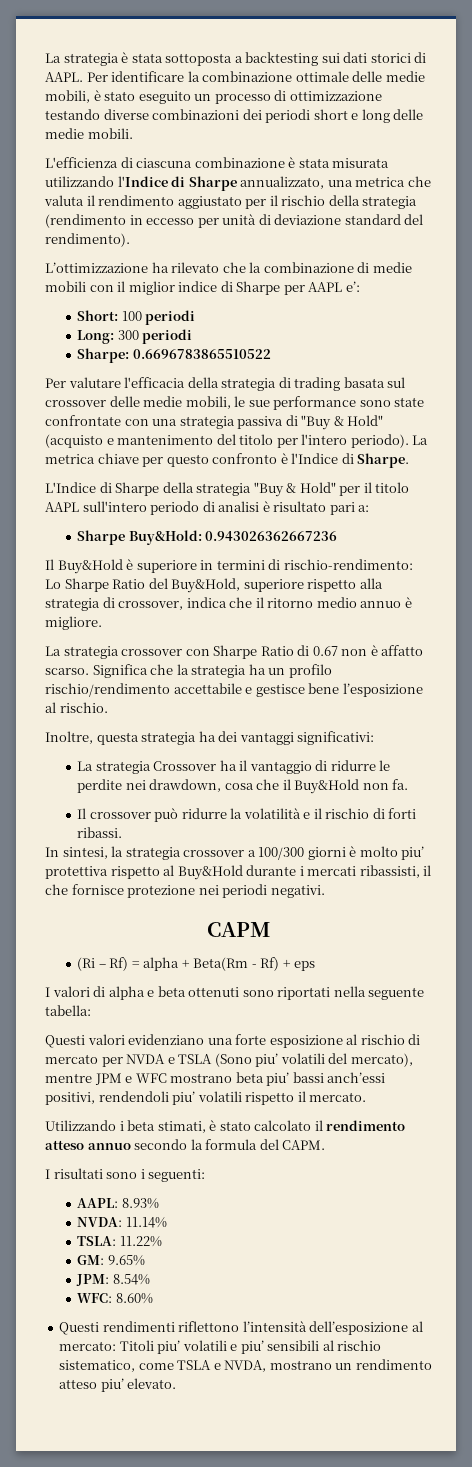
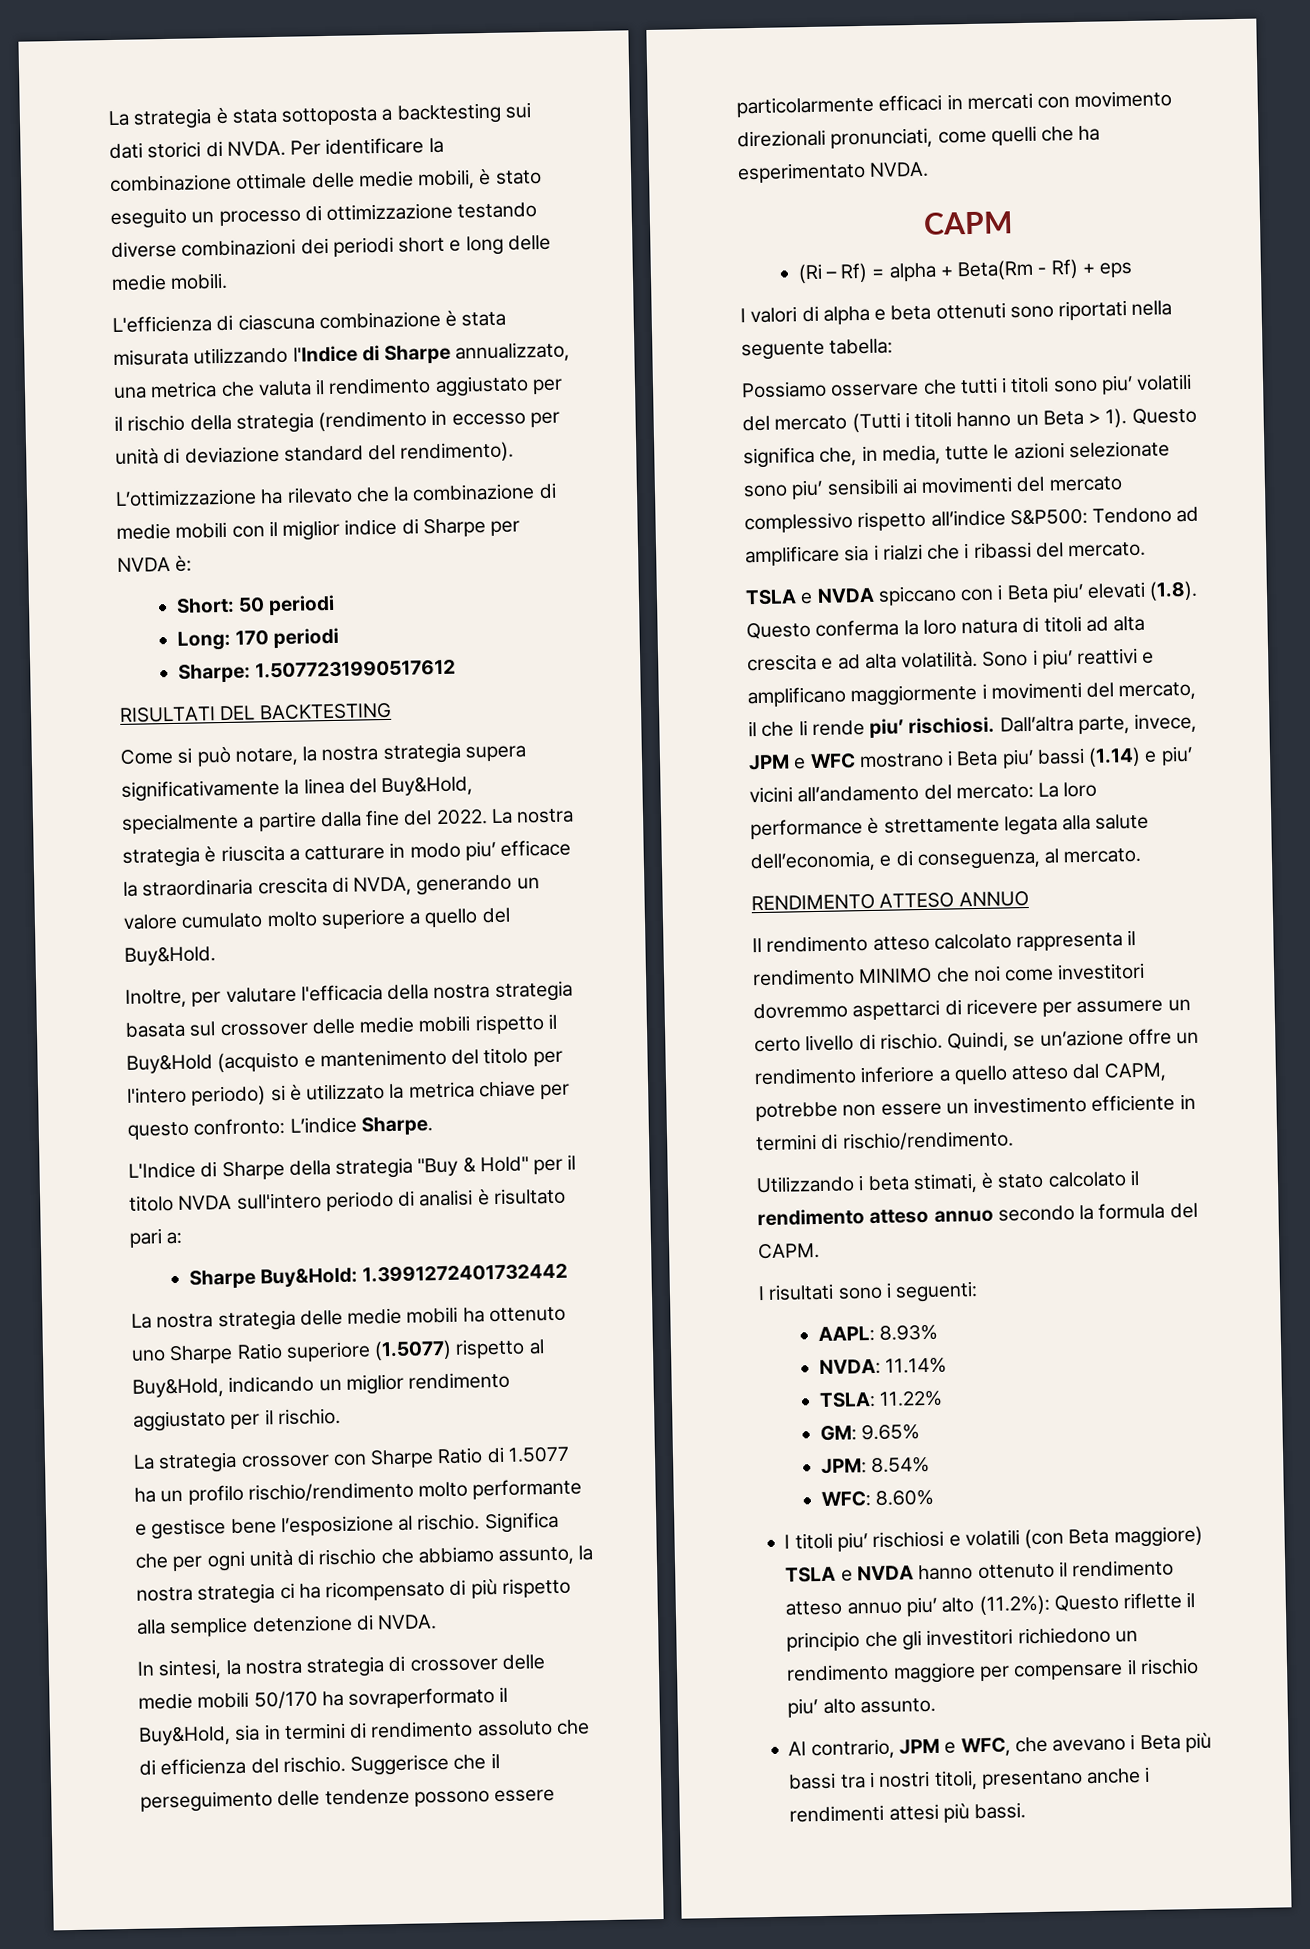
- La strategia è stata sottoposta a backtesting sui dati storici di AAPL.
+ La strategia è stata sottoposta a backtesting sui dati storici di NVDA.
- L’ottimizzazione ha rilevato che la combinazione di medie mobili con il miglior indice di Sharpe per AAPL e’:
+ L’ottimizzazione ha rilevato che la combinazione di medie mobili con il miglior indice di Sharpe per NVDA è:
- Short: 100 periodi
+ Short: 50 periodi
- Long: 300 periodi
+ Long: 170 periodi
- Sharpe: 0.6696783865510522
- Per valutare l'efficacia della strategia di trading basata sul crossover delle medie mobili, le sue performance sono state confrontate con una strategia passiva di "Buy & Hold" (acquisto e mantenimento del titolo per l'intero periodo). La metrica chiave per questo confronto è l'Indice di Sharpe.
+ Sharpe: 1.5077231990517612
+ RISULTATI DEL BACKTESTING
+ Come si può notare, la nostra strategia supera significativamente la linea del Buy&Hold, specialmente a partire dalla fine del 2022. La nostra strategia è riuscita a catturare in modo piu’ efficace la straordinaria crescita di NVDA, generando un valore cumulato molto superiore a quello del Buy&Hold.
+ Inoltre, per valutare l'efficacia della nostra strategia basata sul crossover delle medie mobili rispetto il Buy&Hold (acquisto e mantenimento del titolo per l'intero periodo) si è utilizzato la metrica chiave per questo confronto: L’indice Sharpe.
- L'Indice di Sharpe della strategia "Buy & Hold" per il titolo AAPL sull'intero periodo di analisi è risultato pari a:
+ L'Indice di Sharpe della strategia "Buy & Hold" per il titolo NVDA sull'intero periodo di analisi è risultato pari a:
- Sharpe Buy&Hold: 0.943026362667236
- Il Buy&Hold è superiore in termini di rischio-rendimento: Lo Sharpe Ratio del Buy&Hold, superiore rispetto alla strategia di crossover, indica che il ritorno medio annuo è migliore.
+ Sharpe Buy&Hold: 1.3991272401732442
+ La nostra strategia delle medie mobili ha ottenuto uno Sharpe Ratio superiore (1.5077) rispetto al Buy&Hold, indicando un miglior rendimento aggiustato per il rischio.
- La strategia crossover con Sharpe Ratio di 0.67 non è affatto scarso. Significa che la strategia ha un profilo rischio/rendimento accettabile e gestisce bene l’esposizione al rischio.
- Inoltre, questa strategia ha dei vantaggi significativi:
- La strategia Crossover ha il vantaggio di ridurre le perdite nei drawdown, cosa che il Buy&Hold non fa.
- Il crossover può ridurre la volatilità e il rischio di forti ribassi.
- In sintesi, la strategia crossover a 100/300 giorni è molto piu’ protettiva rispetto al Buy&Hold durante i mercati ribassisti, il che fornisce protezione nei periodi negativi.
+ La strategia crossover con Sharpe Ratio di 1.5077 ha un profilo rischio/rendimento molto performante e gestisce bene l’esposizione al rischio. Significa che per ogni unità di rischio che abbiamo assunto, la nostra strategia ci ha ricompensato di più rispetto alla semplice detenzione di NVDA.
+ In sintesi, la nostra strategia di crossover delle medie mobili 50/170 ha sovraperformato il Buy&Hold, sia in termini di rendimento assoluto che di efficienza del rischio. Suggerisce che il perseguimento delle tendenze possono essere particolarmente efficaci in mercati con movimento direzionali pronunciati, come quelli che ha esperimentato NVDA.
- Questi valori evidenziano una forte esposizione al rischio di mercato per NVDA e TSLA (Sono piu’ volatili del mercato), mentre JPM e WFC mostrano beta piu’ bassi anch’essi positivi, rendendoli piu’ volatili rispetto il mercato.
+ Possiamo osservare che tutti i titoli sono piu’ volatili del mercato (Tutti i titoli hanno un Beta > 1). Questo significa che, in media, tutte le azioni selezionate sono piu’ sensibili ai movimenti del mercato complessivo rispetto all’indice S&P500: Tendono ad amplificare sia i rialzi che i ribassi del mercato.
+ TSLA e NVDA spiccano con i Beta piu’ elevati (1.8). Questo conferma la loro natura di titoli ad alta crescita e ad alta volatilità. Sono i piu’ reattivi e amplificano maggiormente i movimenti del mercato, il che li rende piu’ rischiosi. Dall’altra parte, invece, JPM e WFC mostrano i Beta piu’ bassi (1.14) e piu’ vicini all’andamento del mercato: La loro performance è strettamente legata alla salute dell’economia, e di conseguenza, al mercato.
+ RENDIMENTO ATTESO ANNUO
+ Il rendimento atteso calcolato rappresenta il rendimento MINIMO che noi come investitori dovremmo aspettarci di ricevere per assumere un certo livello di rischio. Quindi, se un’azione offre un rendimento inferiore a quello atteso dal CAPM, potrebbe non essere un investimento efficiente in termini di rischio/rendimento.
- Questi rendimenti riflettono l’intensità dell’esposizione al mercato: Titoli piu’ volatili e piu’ sensibili al rischio sistematico, come TSLA e NVDA, mostrano un rendimento atteso piu’ elevato.
+ I titoli piu’ rischiosi e volatili (con Beta maggiore) TSLA e NVDA hanno ottenuto il rendimento atteso annuo piu’ alto (11.2%): Questo riflette il principio che gli investitori richiedono un rendimento maggiore per compensare il rischio piu’ alto assunto.
+ Al contrario, JPM e WFC, che avevano i Beta più bassi tra i nostri titoli, presentano anche i rendimenti attesi più bassi.

